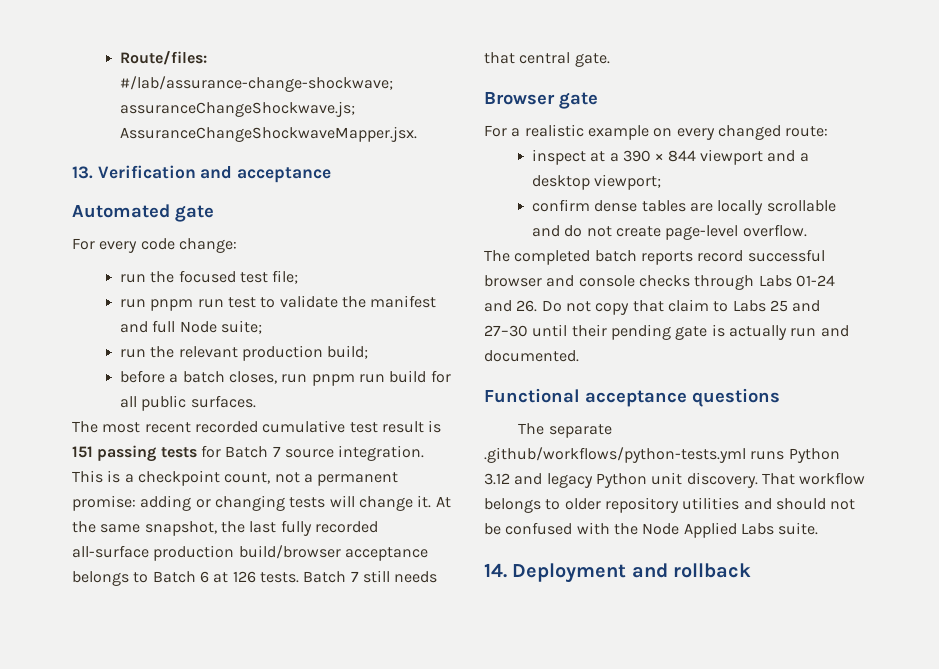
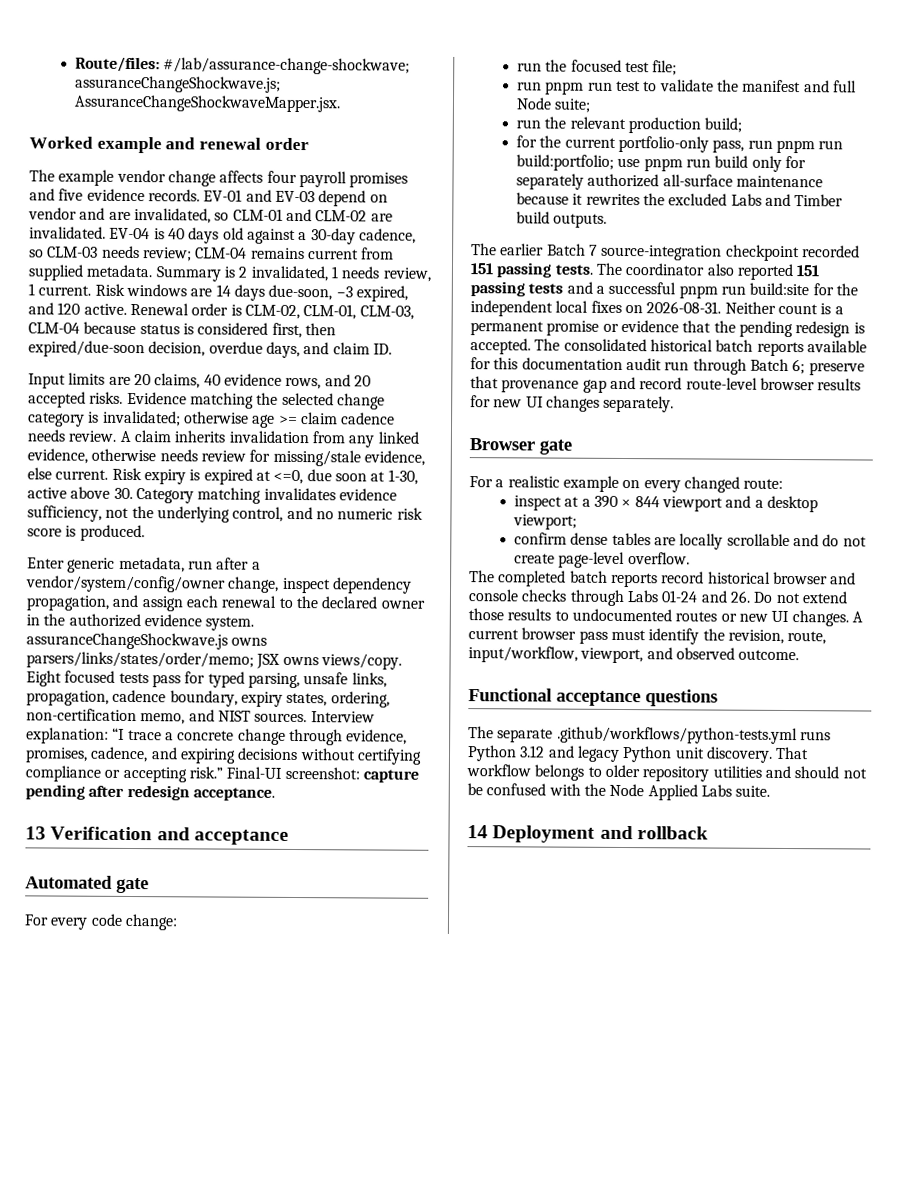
- 13. Verification and acceptance
+ Worked example and renewal order
+ The example vendor change affects four payroll promises and five evidence records. EV-01 and EV-03 depend on vendor and are invalidated, so CLM-01 and CLM-02 are invalidated. EV-04 is 40 days old against a 30-day cadence, so CLM-03 needs review; CLM-04 remains current from supplied metadata. Summary is 2 invalidated, 1 needs review, 1 current. Risk windows are 14 days due-soon, −3 expired, and 120 active. Renewal order is CLM-02, CLM-01, CLM-03, CLM-04 because status is considered first, then expired/due-soon decision, overdue days, and claim ID.
+ Input limits are 20 claims, 40 evidence rows, and 20 accepted risks. Evidence matching the selected change category is invalidated; otherwise age >= claim cadence needs review. A claim inherits invalidation from any linked evidence, otherwise needs review for missing/stale evidence, else current. Risk expiry is expired at <=0, due soon at 1-30, active above 30. Category matching invalidates evidence sufficiency, not the underlying control, and no numeric risk score is produced.
+ Enter generic metadata, run after a vendor/system/config/owner change, inspect dependency propagation, and assign each renewal to the declared owner in the authorized evidence system. assuranceChangeShockwave.js owns parsers/links/states/order/memo; JSX owns views/copy. Eight focused tests pass for typed parsing, unsafe links, propagation, cadence boundary, expiry states, ordering, non-certification memo, and NIST sources. Interview explanation: “I trace a concrete change through evidence, promises, cadence, and expiring decisions without certifying compliance or accepting risk.” Final-UI screenshot: capture pending after redesign acceptance.
+ 13 Verification and acceptance
- before a batch closes, run pnpm run build for all public surfaces.
- The most recent recorded cumulative test result is 151 passing tests for Batch 7 source integration. This is a checkpoint count, not a permanent promise: adding or changing tests will change it. At the same snapshot, the last fully recorded all-surface production build/browser acceptance belongs to Batch 6 at 126 tests. Batch 7 still needs that central gate.
+ for the current portfolio-only pass, run pnpm run build:portfolio; use pnpm run build only for separately authorized all-surface maintenance because it rewrites the excluded Labs and Timber build outputs.
+ The earlier Batch 7 source-integration checkpoint recorded 151 passing tests. The coordinator also reported 151 passing tests and a successful pnpm run build:site for the independent local fixes on 2026-08-31. Neither count is a permanent promise or evidence that the pending redesign is accepted. The consolidated historical batch reports available for this documentation audit run through Batch 6; preserve that provenance gap and record route-level browser results for new UI changes separately.
- The completed batch reports record successful browser and console checks through Labs 01-24 and 26. Do not copy that claim to Labs 25 and 27–30 until their pending gate is actually run and documented.
+ The completed batch reports record historical browser and console checks through Labs 01-24 and 26. Do not extend those results to undocumented routes or new UI changes. A current browser pass must identify the revision, route, input/workflow, viewport, and observed outcome.
- 14. Deployment and rollback
+ 14 Deployment and rollback

